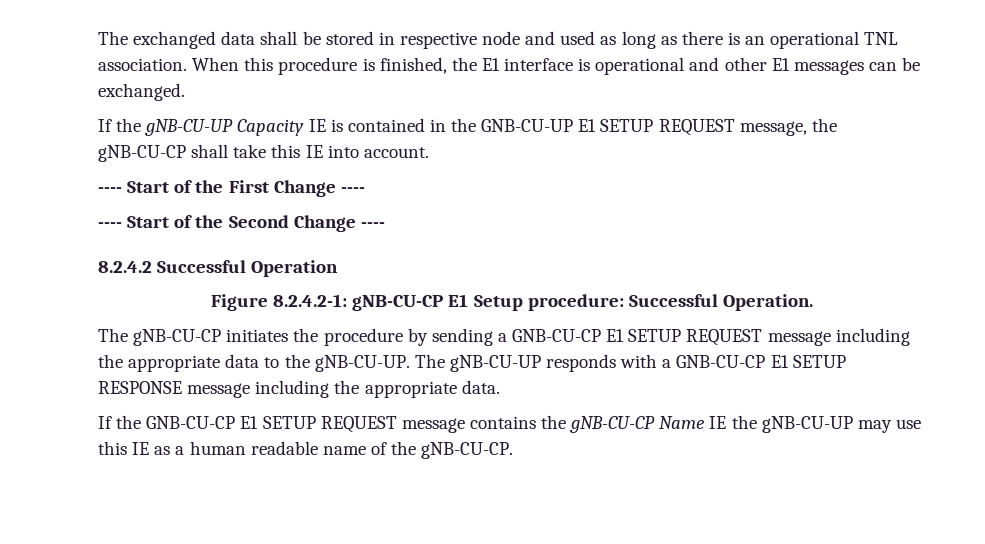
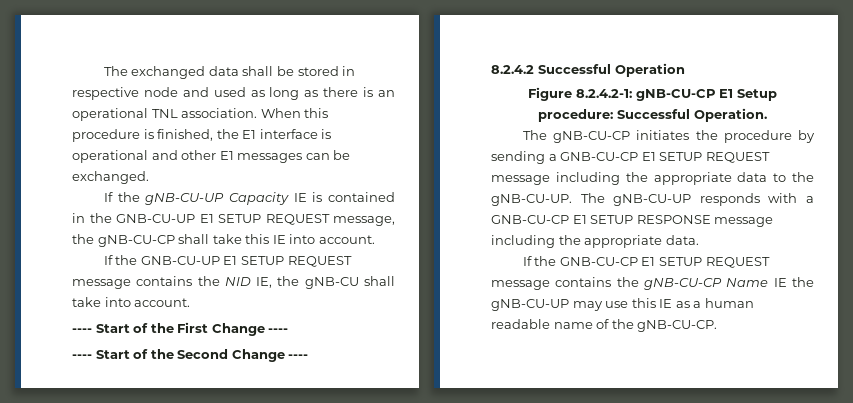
+ If the GNB-CU-UP E1 SETUP REQUEST message contains the NID IE, the gNB-CU shall take into account.

